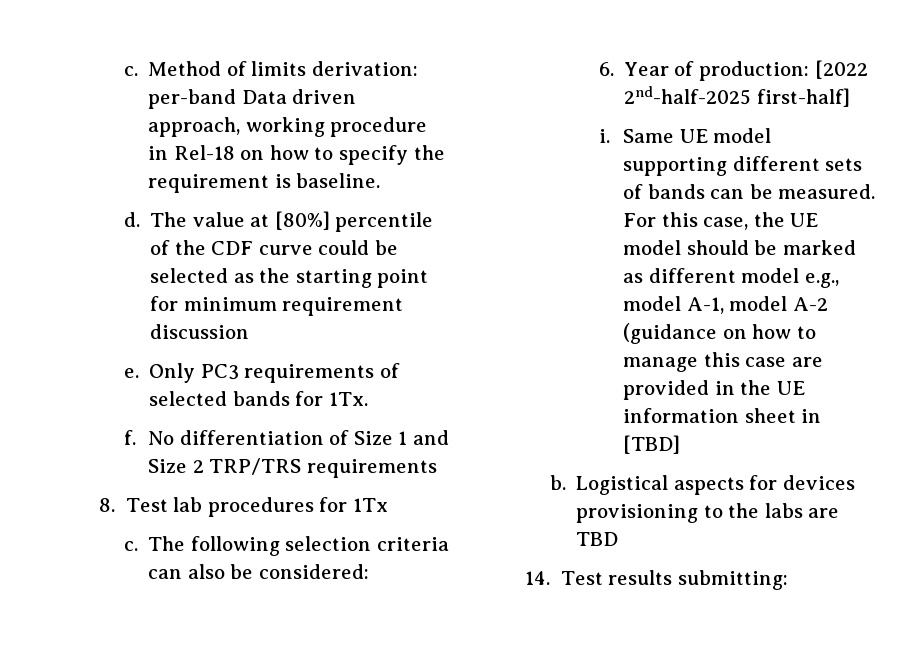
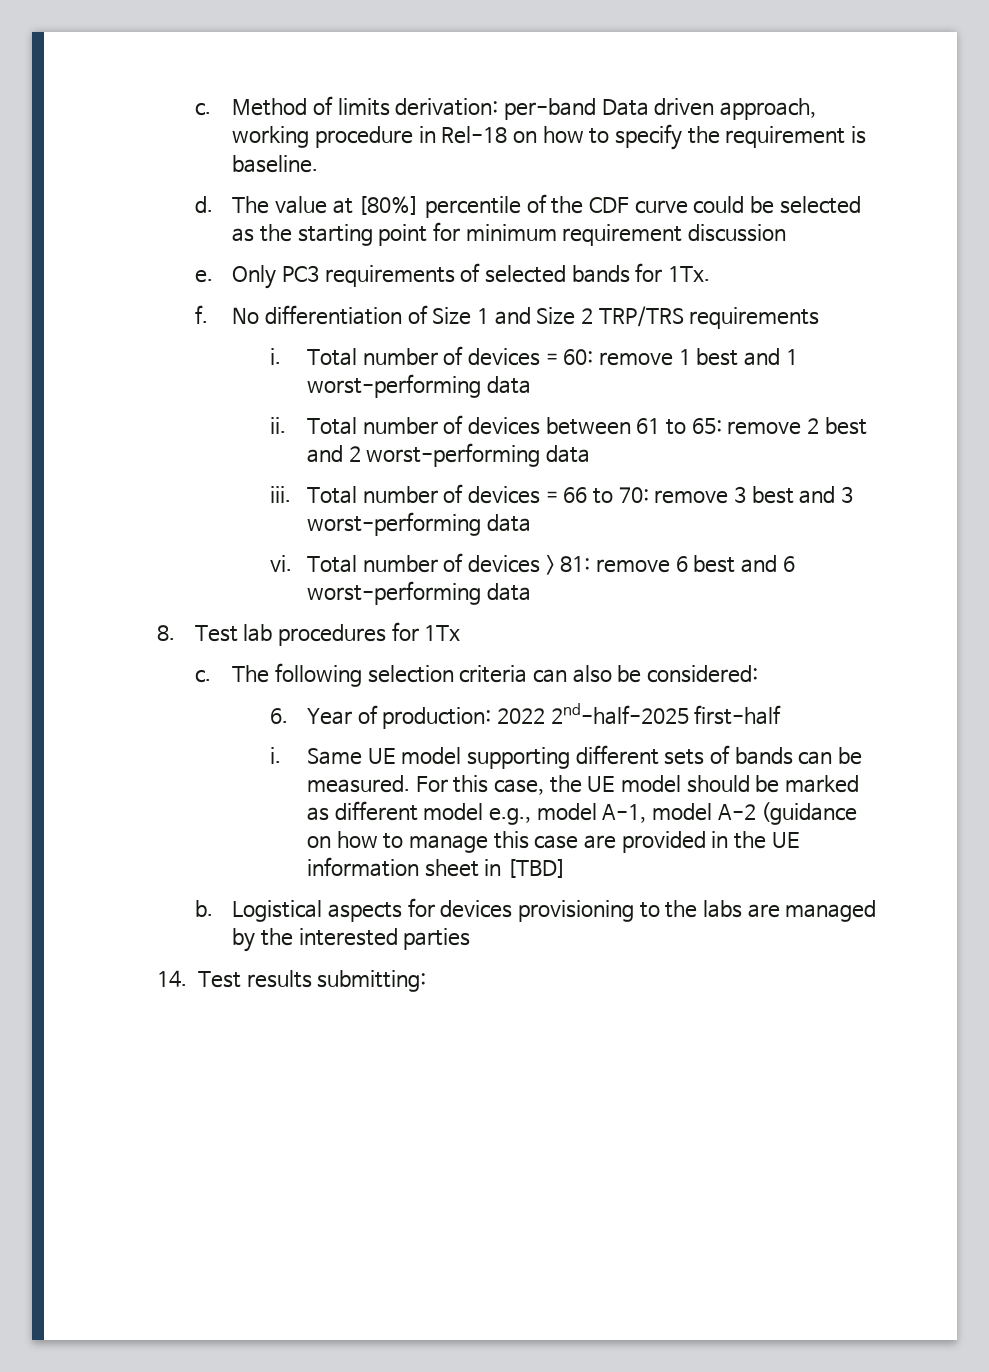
+ i. Total number of devices = 60: remove 1 best and 1 worst-performing data
+ ii. Total number of devices between 61 to 65: remove 2 best and 2 worst-performing data
+ iii. Total number of devices = 66 to 70: remove 3 best and 3 worst-performing data
+ vi. Total number of devices > 81: remove 6 best and 6 worst-performing data
- 6. Year of production: [2022 2nd-half-2025 first-half]
+ 6. Year of production: 2022 2nd-half-2025 first-half
- Logistical aspects for devices provisioning to the labs are TBD
+ Logistical aspects for devices provisioning to the labs are managed by the interested parties

